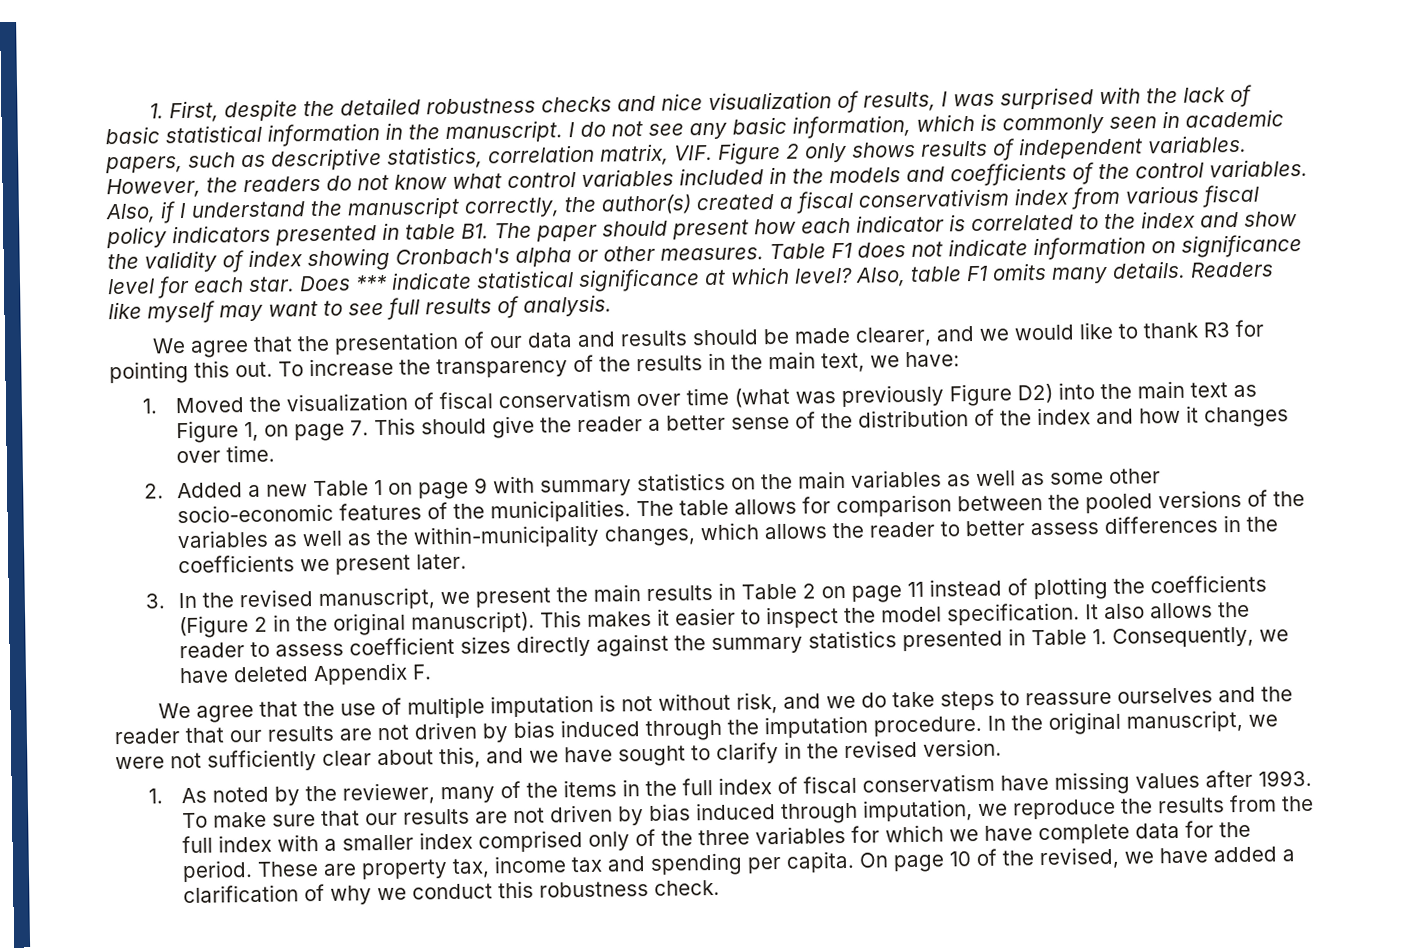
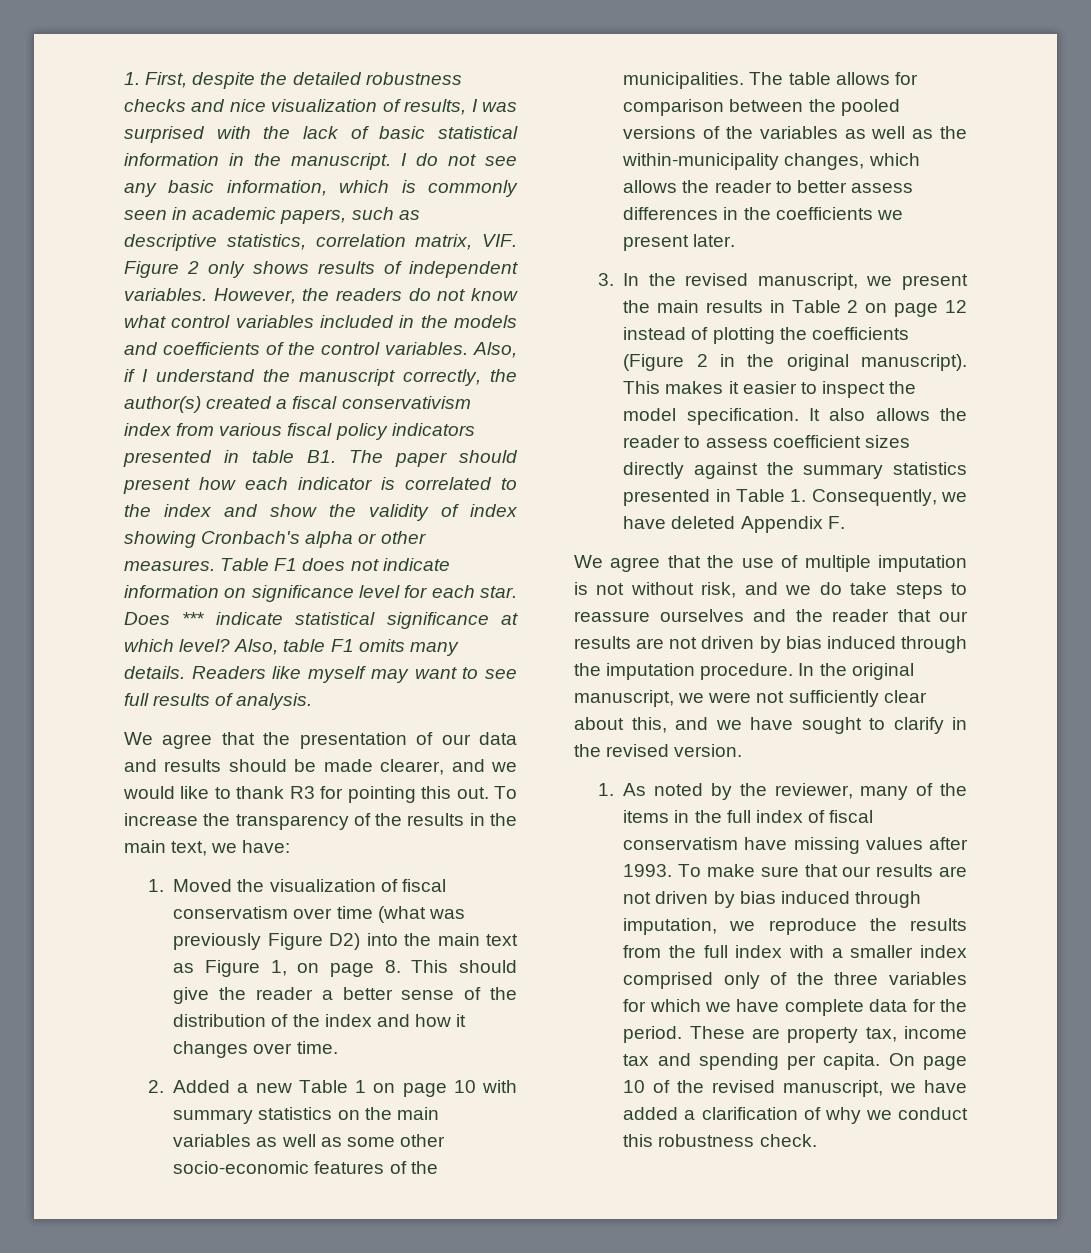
- 1. Moved the visualization of fiscal conservatism over time (what was previously Figure D2) into the main text as Figure 1, on page 7. This should give the reader a better sense of the distribution of the index and how it changes over time.
+ 1. Moved the visualization of fiscal conservatism over time (what was previously Figure D2) into the main text as Figure 1, on page 8. This should give the reader a better sense of the distribution of the index and how it changes over time.
- 2. Added a new Table 1 on page 9 with summary statistics on the main variables as well as some other socio-economic features of the municipalities.
+ 2. Added a new Table 1 on page 10 with summary statistics on the main variables as well as some other socio-economic features of the municipalities.
- 3. In the revised manuscript, we present the main results in Table 2 on page 11 instead of plotting the coefficients (Figure 2 in the original manuscript).
+ 3. In the revised manuscript, we present the main results in Table 2 on page 12 instead of plotting the coefficients (Figure 2 in the original manuscript).
- On page 10 of the revised, we have added a clarification of why we conduct this robustness check.
+ On page 10 of the revised manuscript, we have added a clarification of why we conduct this robustness check.

